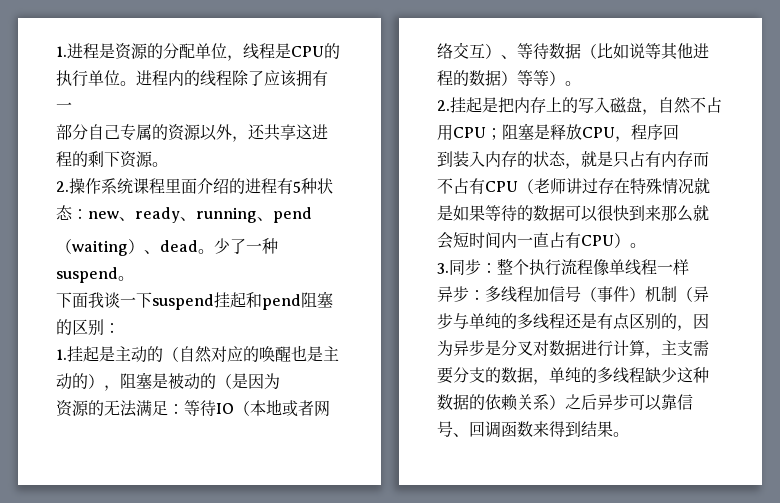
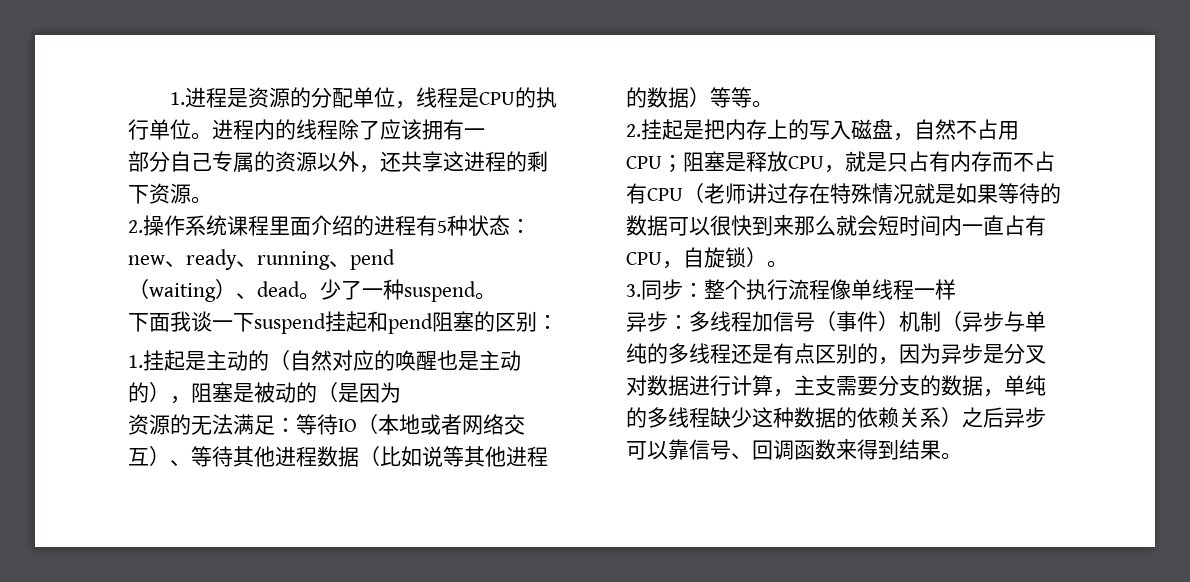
- 资源的无法满足：等待IO（本地或者网络交互）、等待数据（比如说等其他进程的数据）等等）。
+ 资源的无法满足：等待IO（本地或者网络交互）、等待其他进程数据（比如说等其他进程的数据）等等。
- 2.挂起是把内存上的写入磁盘，自然不占用CPU；阻塞是释放CPU，程序回
- 到装入内存的状态，就是只占有内存而不占有CPU（老师讲过存在特殊情况就是如果等待的数据可以很快到来那么就会短时间内一直占有CPU）。
+ 2.挂起是把内存上的写入磁盘，自然不占用CPU；阻塞是释放CPU，就是只占有内存而不占有CPU（老师讲过存在特殊情况就是如果等待的数据可以很快到来那么就会短时间内一直占有CPU，自旋锁）。

